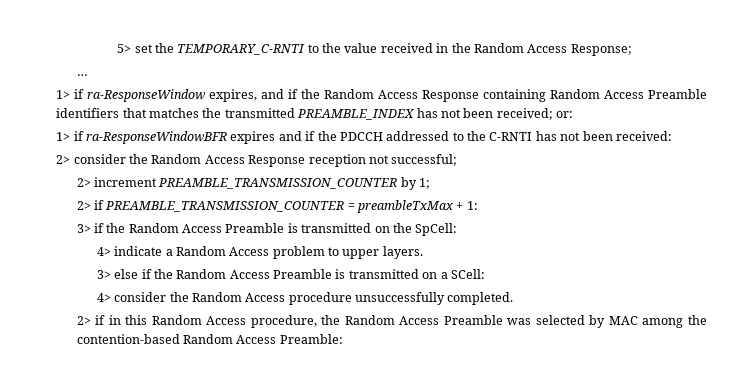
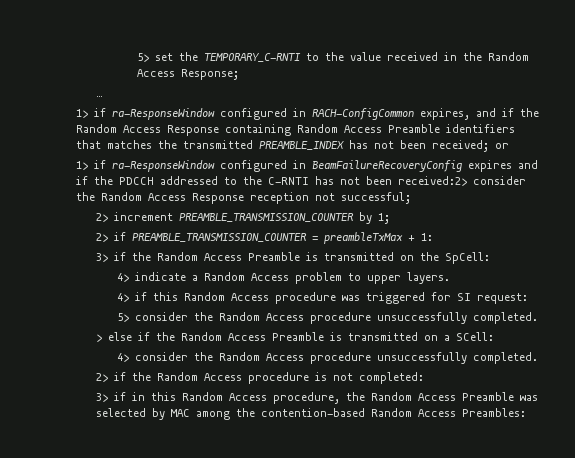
- 1> if ra-ResponseWindow expires, and if the Random Access Response containing Random Access Preamble identifiers that matches the transmitted PREAMBLE_INDEX has not been received; or:
- 1> if ra-ResponseWindowBFR expires and if the PDCCH addressed to the C-RNTI has not been received:
- 2> consider the Random Access Response reception not successful;
+ 1> if ra-ResponseWindow configured in RACH-ConfigCommon expires, and if the Random Access Response containing Random Access Preamble identifiers that matches the transmitted PREAMBLE_INDEX has not been received; or
+ 1> if ra-ResponseWindow configured in BeamFailureRecoveryConfig expires and if the PDCCH addressed to the C-RNTI has not been received:2> consider the Random Access Response reception not successful;
- 3> else if the Random Access Preamble is transmitted on a SCell:
+ 4> if this Random Access procedure was triggered for SI request:
+ 5> consider the Random Access procedure unsuccessfully completed.
+ > else if the Random Access Preamble is transmitted on a SCell:
- 2> if in this Random Access procedure, the Random Access Preamble was selected by MAC among the contention-based Random Access Preamble:
+ 2> if the Random Access procedure is not completed:
+ 3> if in this Random Access procedure, the Random Access Preamble was selected by MAC among the contention-based Random Access Preambles:

